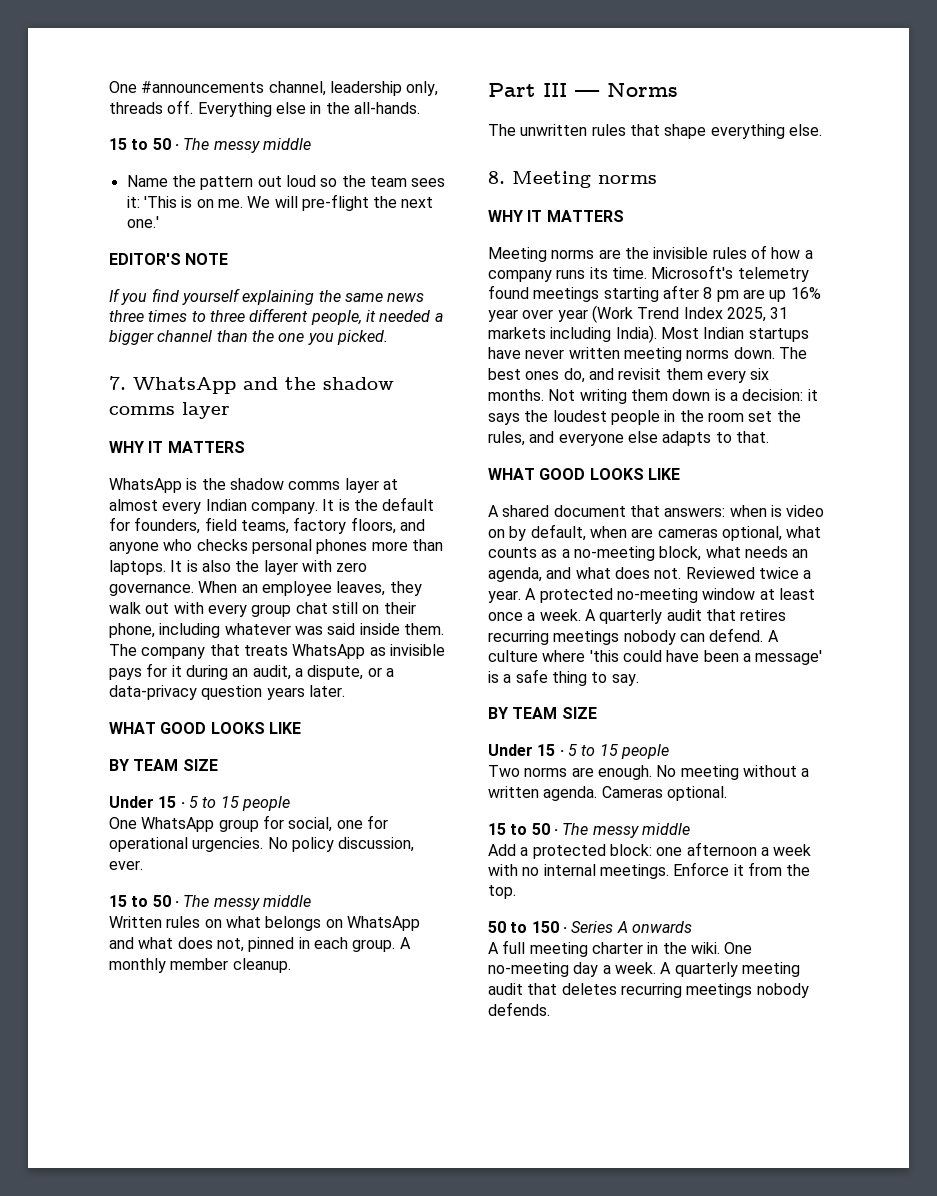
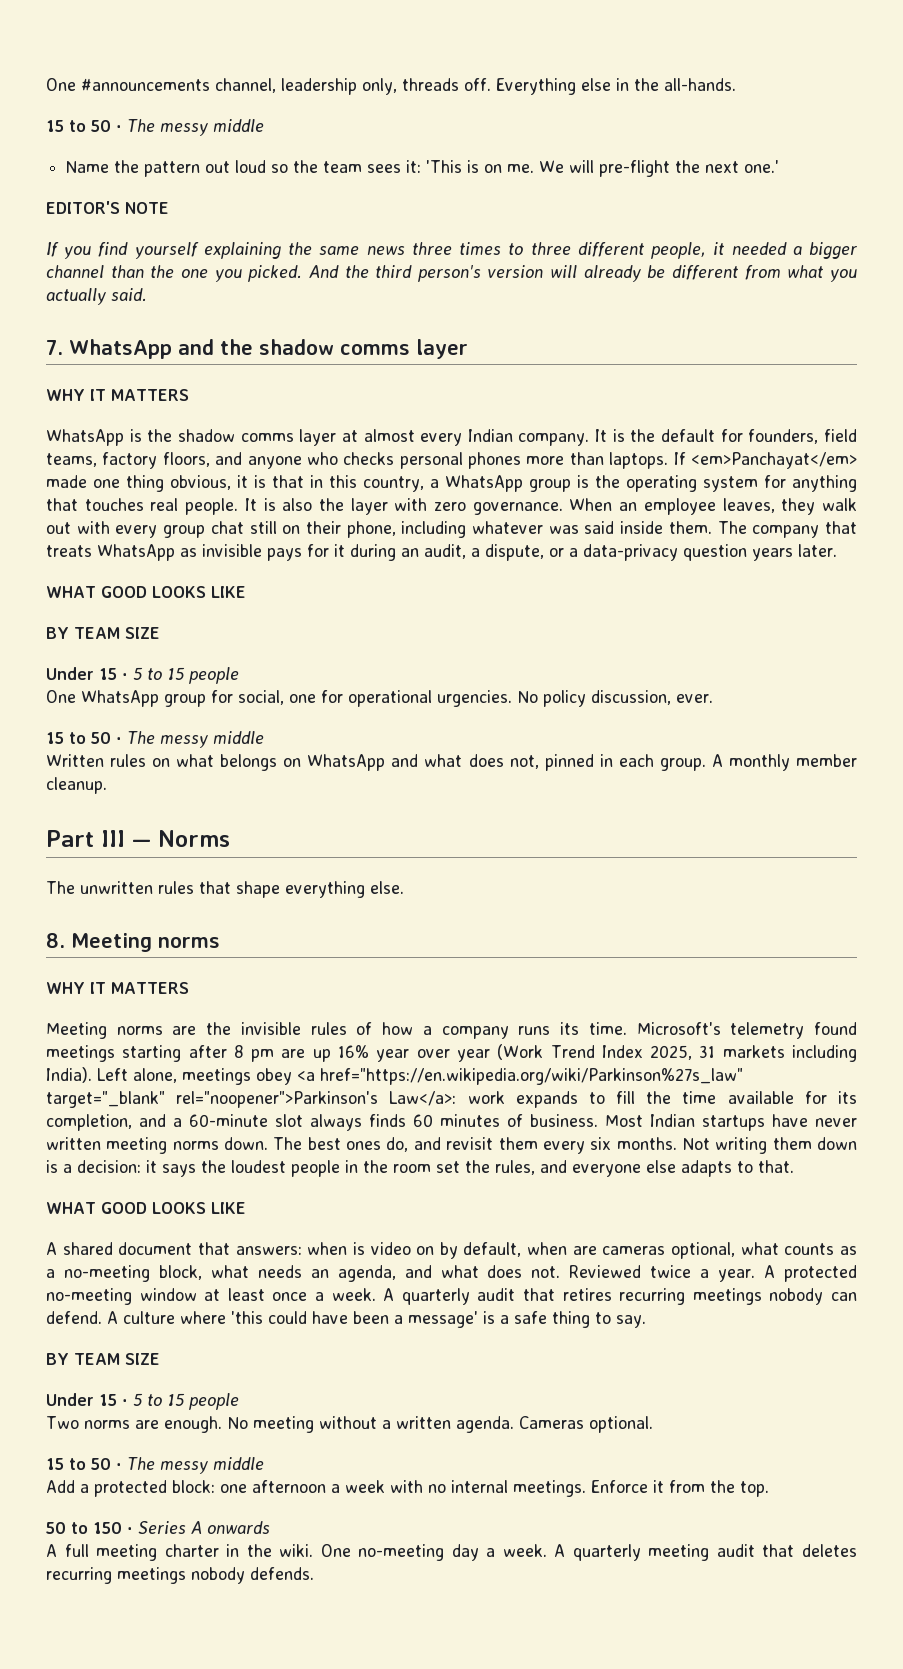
+ And the third person's version will already be different from what you actually said.
+ If <em>Panchayat</em> made one thing obvious, it is that in this country, a WhatsApp group is the operating system for anything that touches real people.
+ Left alone, meetings obey <a href="https://en.wikipedia.org/wiki/Parkinson%27s_law" target="_blank" rel="noopener">Parkinson's Law</a>: work expands to fill the time available for its completion, and a 60-minute slot always finds 60 minutes of business.

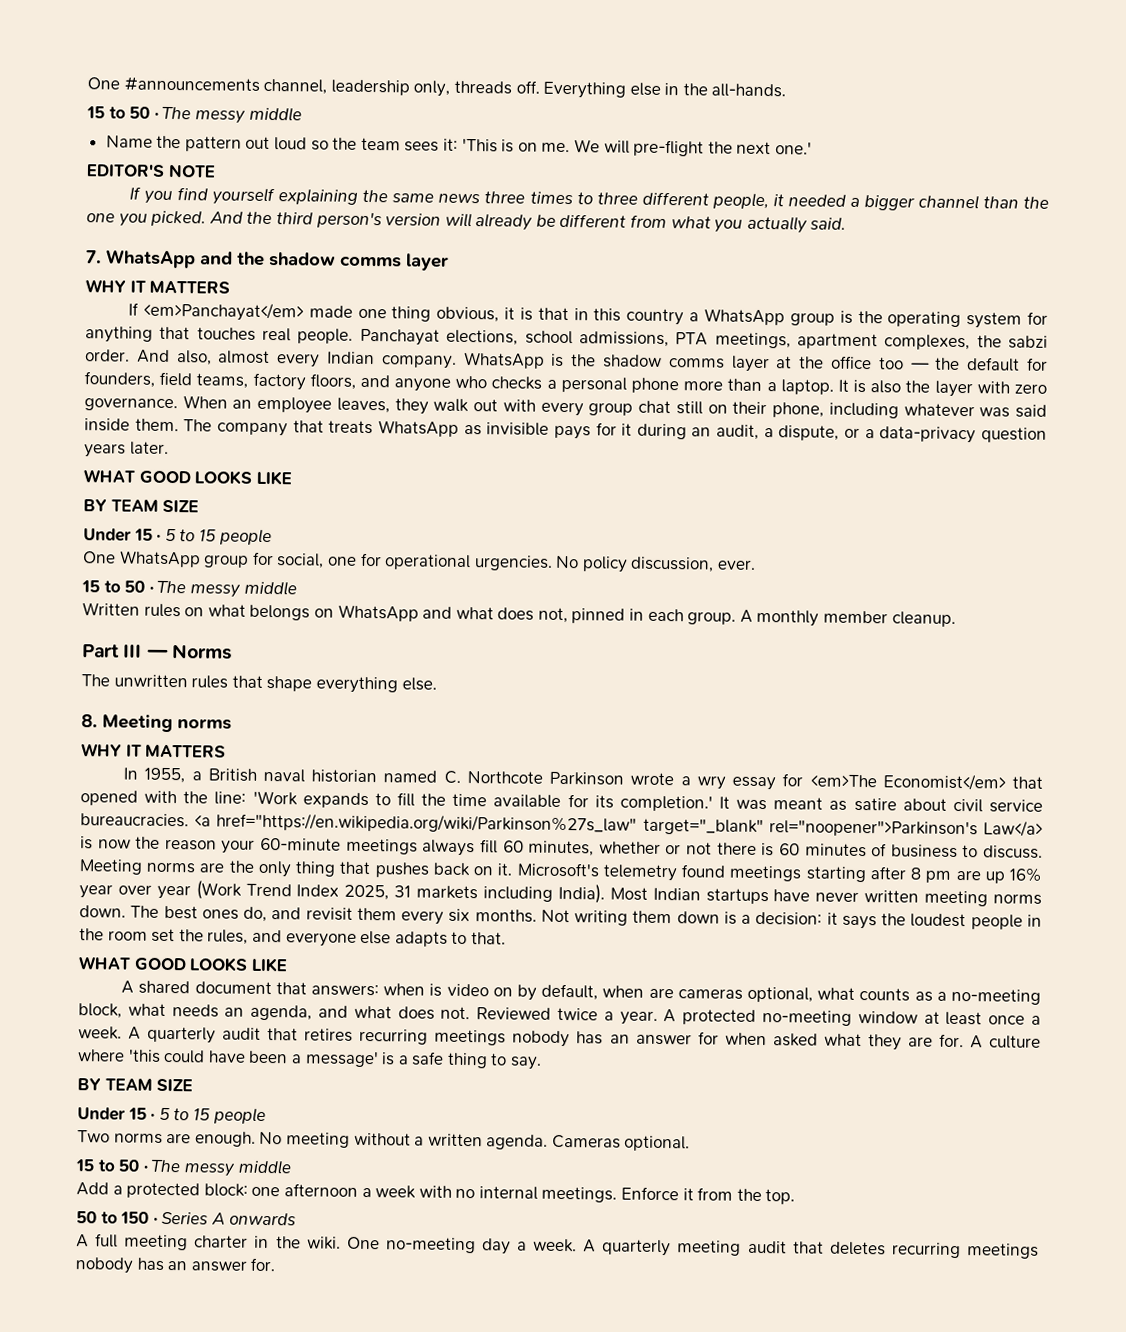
- WhatsApp is the shadow comms layer at almost every Indian company. It is the default for founders, field teams, factory floors, and anyone who checks personal phones more than laptops. If <em>Panchayat</em> made one thing obvious, it is that in this country, a WhatsApp group is the operating system for anything that touches real people.
+ If <em>Panchayat</em> made one thing obvious, it is that in this country a WhatsApp group is the operating system for anything that touches real people.
+ Panchayat elections, school admissions, PTA meetings, apartment complexes, the sabzi order. And also, almost every Indian company. WhatsApp is the shadow comms layer at the office too — the default for founders, field teams, factory floors, and anyone who checks a personal phone more than a laptop.
- Meeting norms are the invisible rules of how a company runs its time.
+ In 1955, a British naval historian named C. Northcote Parkinson wrote a wry essay for <em>The Economist</em> that opened with the line: 'Work expands to fill the time available for its completion.' It was meant as satire about civil service bureaucracies. <a href="https://en.wikipedia.org/wiki/Parkinson%27s_law" target="_blank" rel="noopener">Parkinson's Law</a> is now the reason your 60-minute meetings always fill 60 minutes, whether or not there is 60 minutes of business to discuss. Meeting norms are the only thing that pushes back on it.
- Left alone, meetings obey <a href="https://en.wikipedia.org/wiki/Parkinson%27s_law" target="_blank" rel="noopener">Parkinson's Law</a>: work expands to fill the time available for its completion, and a 60-minute slot always finds 60 minutes of business.
- A quarterly audit that retires recurring meetings nobody can defend.
+ A quarterly audit that retires recurring meetings nobody has an answer for when asked what they are for.
- A quarterly meeting audit that deletes recurring meetings nobody defends.
+ A quarterly meeting audit that deletes recurring meetings nobody has an answer for.

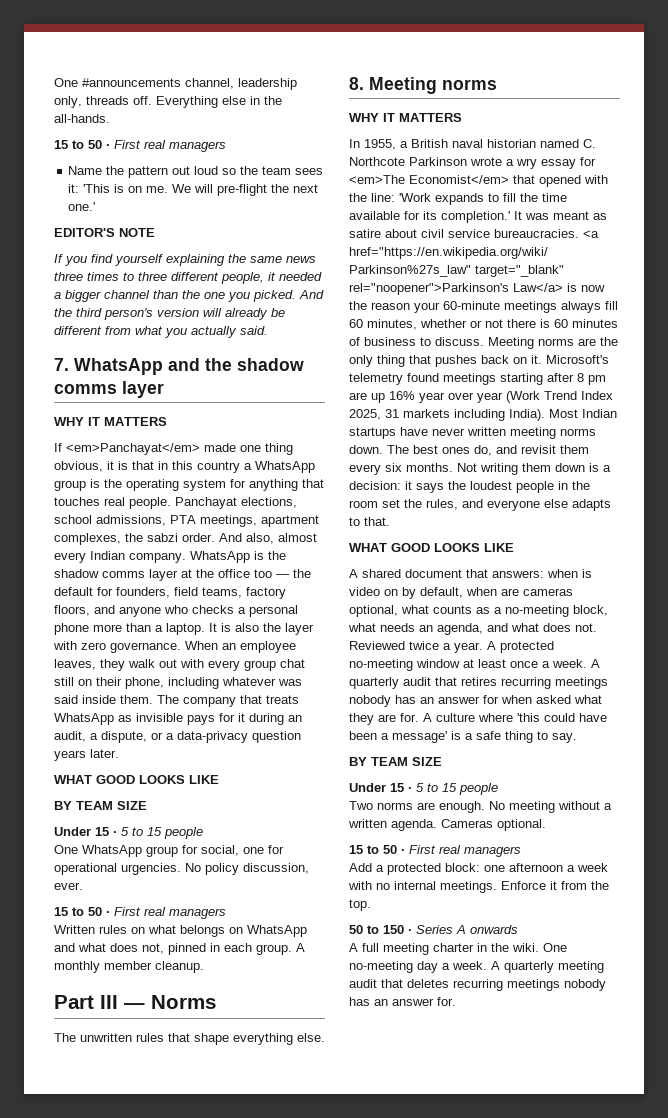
  Everything else in the all-hands.
- 15 to 50 · The messy middle
+ 15 to 50 · First real managers
  No policy discussion, ever.
- 15 to 50 · The messy middle
+ 15 to 50 · First real managers
  Cameras optional.
- 15 to 50 · The messy middle
+ 15 to 50 · First real managers

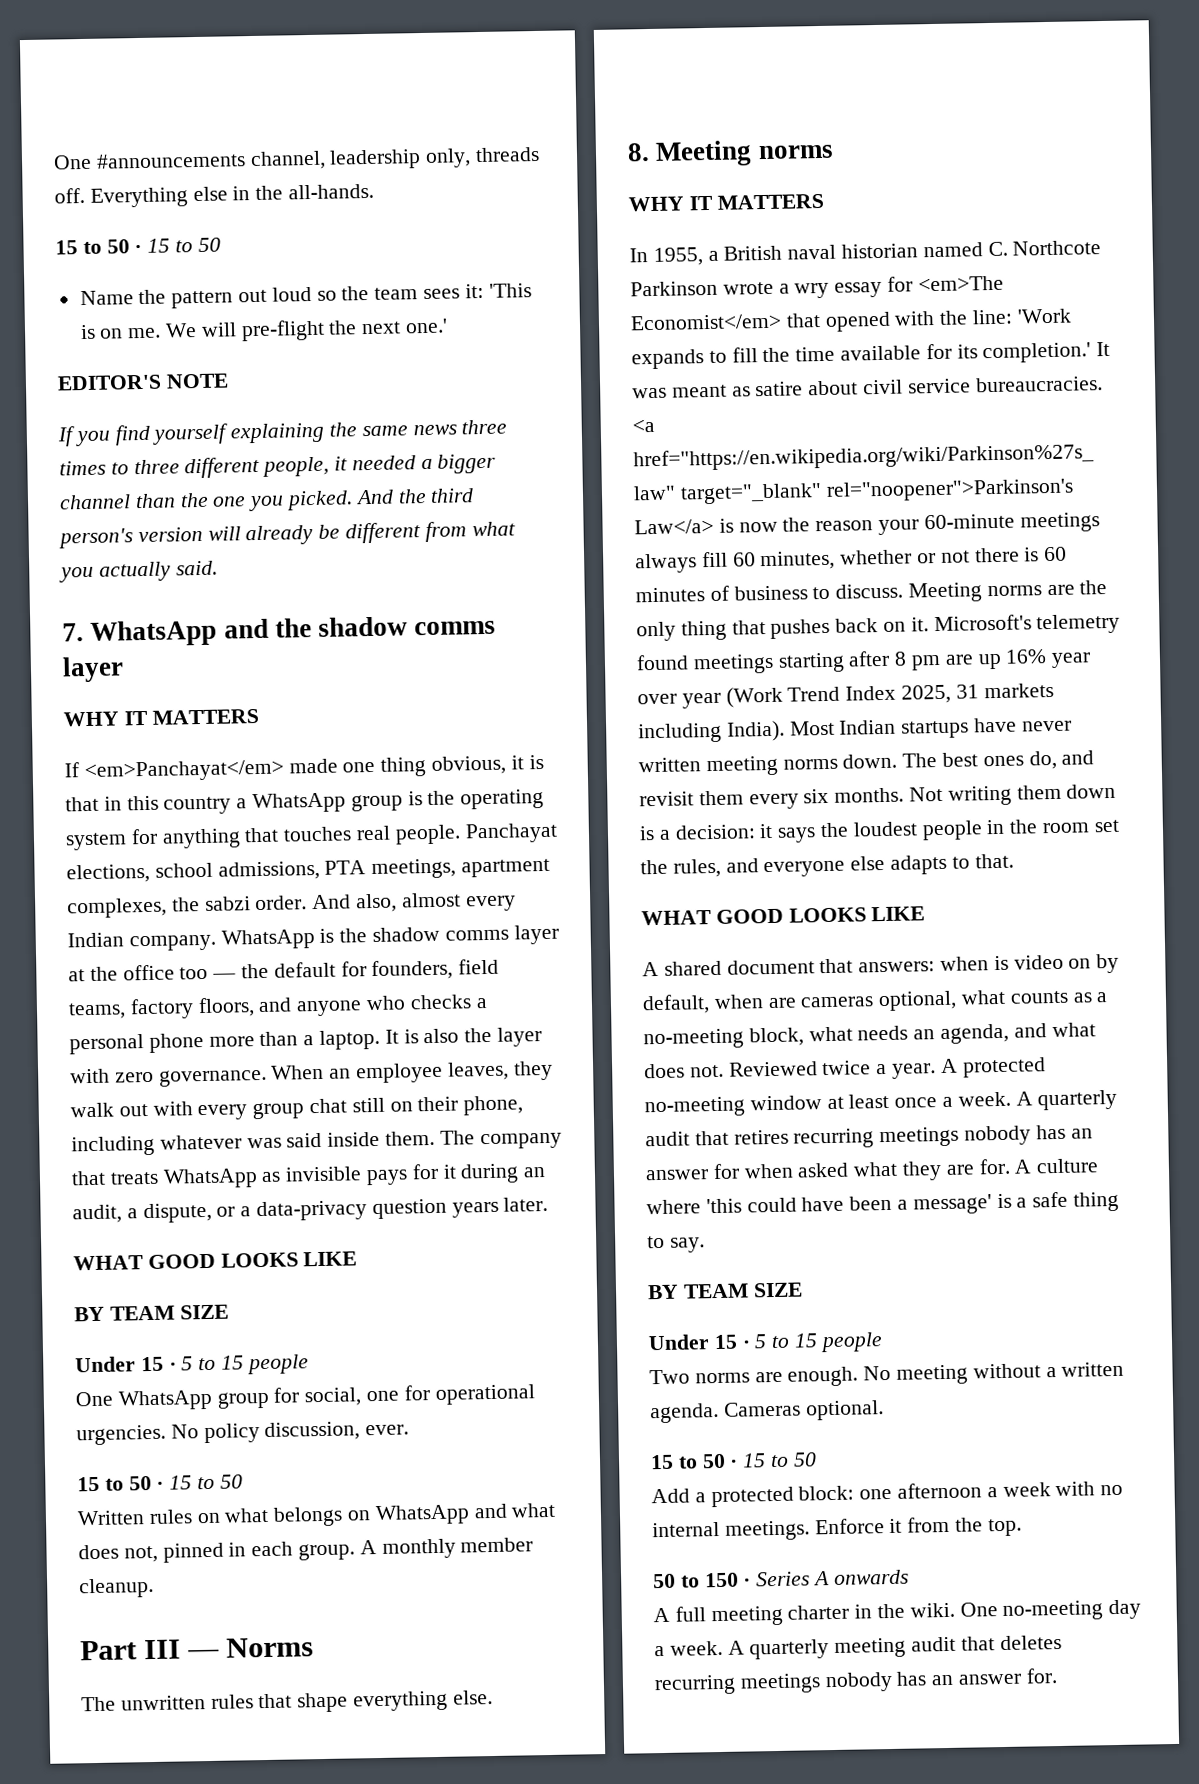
  Everything else in the all-hands.
- 15 to 50 · First real managers
+ 15 to 50 · 15 to 50
  No policy discussion, ever.
- 15 to 50 · First real managers
+ 15 to 50 · 15 to 50
  Cameras optional.
- 15 to 50 · First real managers
+ 15 to 50 · 15 to 50

